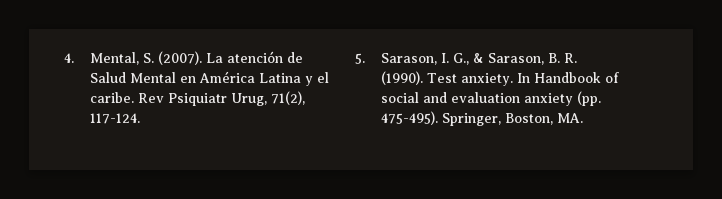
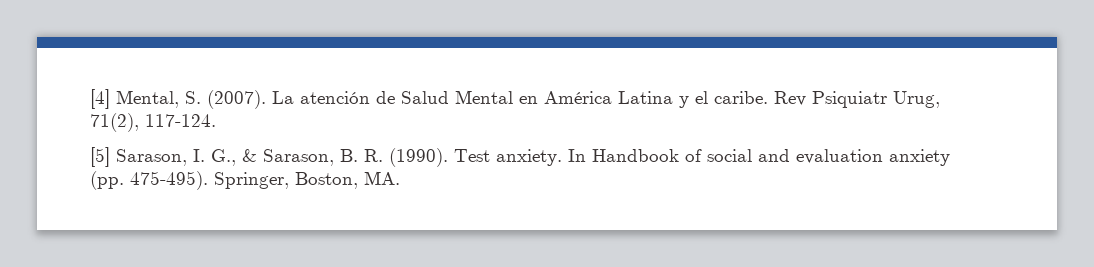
- 4. Mental, S. (2007).
+ [4] Mental, S. (2007).
- 5. Sarason, I. G., & Sarason, B. R. (1990).
+ [5] Sarason, I. G., & Sarason, B. R. (1990).

